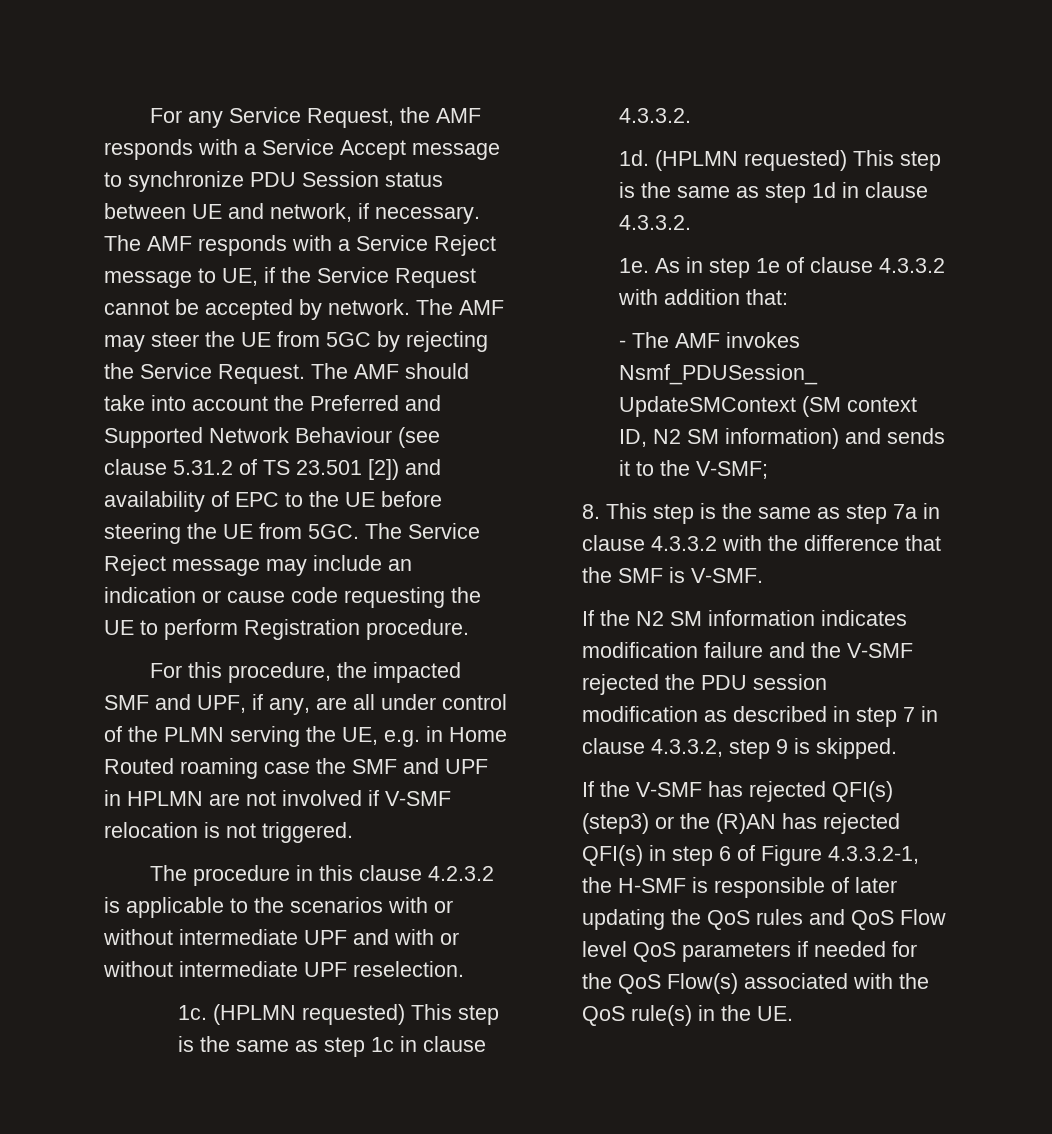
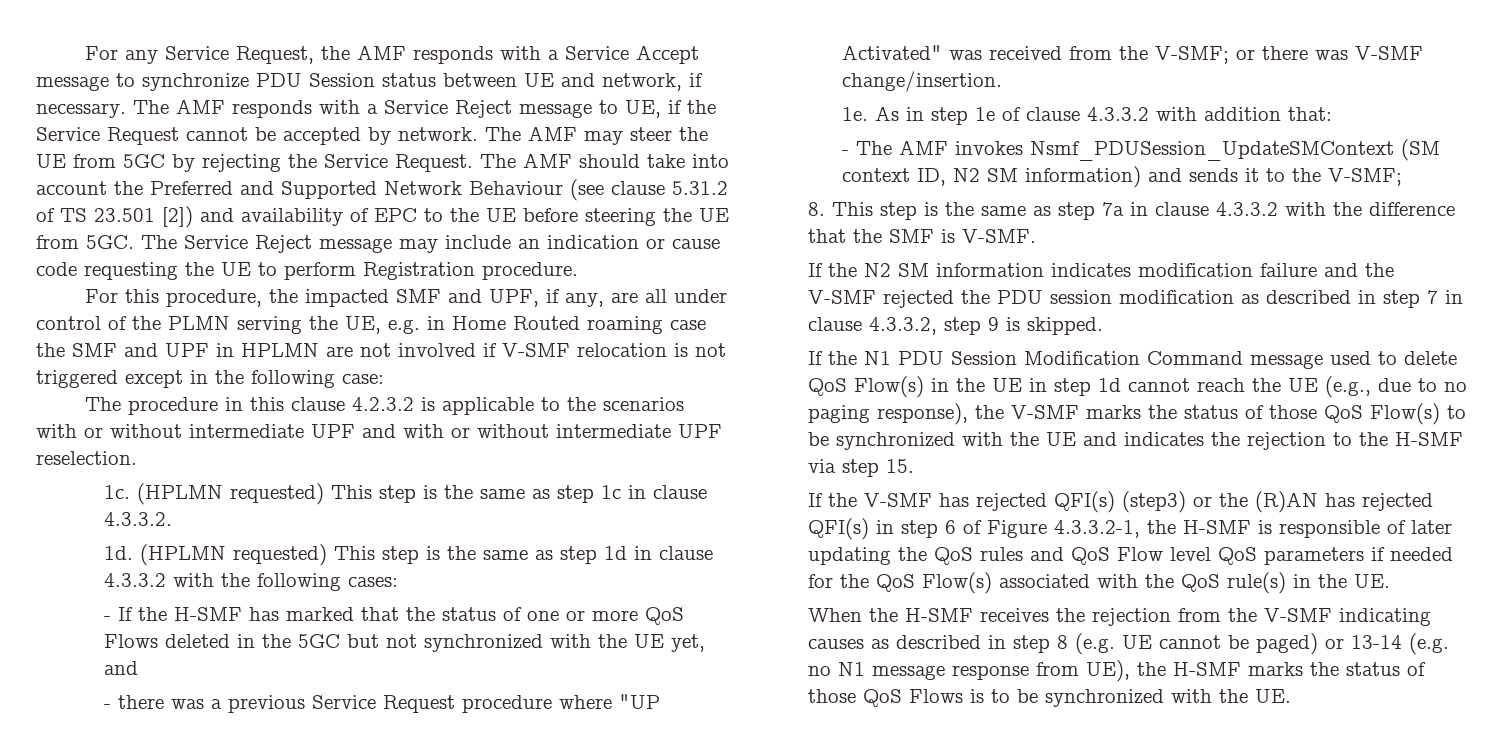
- For this procedure, the impacted SMF and UPF, if any, are all under control of the PLMN serving the UE, e.g. in Home Routed roaming case the SMF and UPF in HPLMN are not involved if V-SMF relocation is not triggered.
+ For this procedure, the impacted SMF and UPF, if any, are all under control of the PLMN serving the UE, e.g. in Home Routed roaming case the SMF and UPF in HPLMN are not involved if V-SMF relocation is not triggered except in the following case:
- (HPLMN requested) This step is the same as step 1d in clause 4.3.3.2.
+ (HPLMN requested) This step is the same as step 1d in clause 4.3.3.2 with the following cases:
+ - If the H-SMF has marked that the status of one or more QoS Flows deleted in the 5GC but not synchronized with the UE yet, and
+ - there was a previous Service Request procedure where "UP Activated" was received from the V-SMF; or there was V-SMF change/insertion.
+ If the N1 PDU Session Modification Command message used to delete QoS Flow(s) in the UE in step 1d cannot reach the UE (e.g., due to no paging response), the V-SMF marks the status of those QoS Flow(s) to be synchronized with the UE and indicates the rejection to the H-SMF via step 15.
+ When the H-SMF receives the rejection from the V-SMF indicating causes as described in step 8 (e.g. UE cannot be paged) or 13-14 (e.g. no N1 message response from UE), the H-SMF marks the status of those QoS Flows is to be synchronized with the UE.

